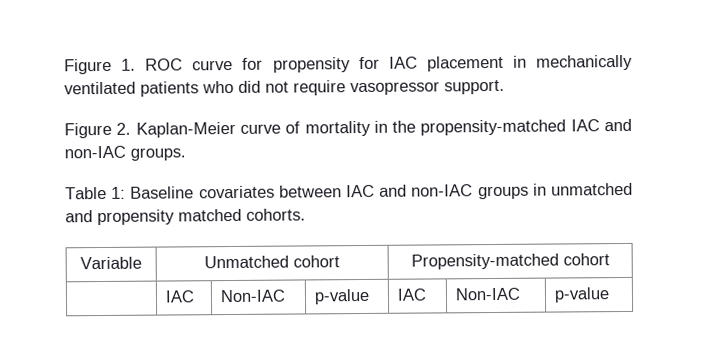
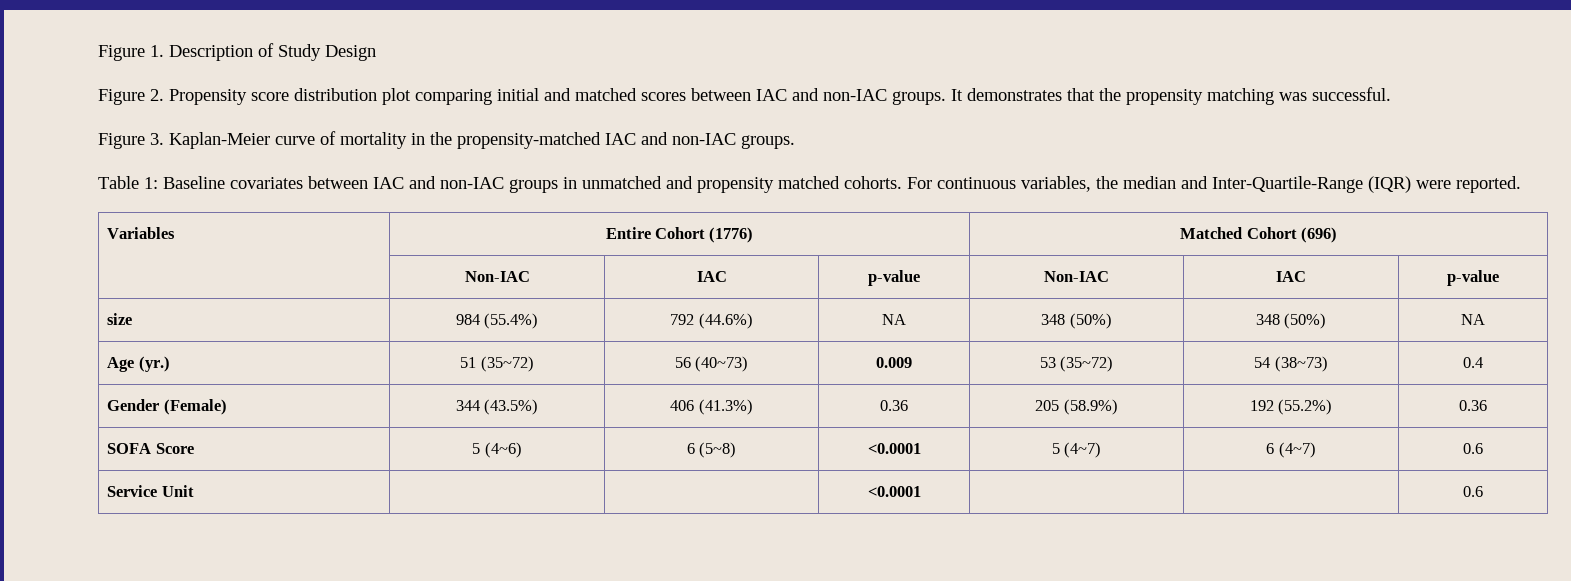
- Figure 1. ROC curve for propensity for IAC placement in mechanically ventilated patients who did not require vasopressor support.
- Figure 2. Kaplan-Meier curve of mortality in the propensity-matched IAC and non-IAC groups.
+ Figure 1. Description of Study Design
+ Figure 2. Propensity score distribution plot comparing initial and matched scores between IAC and non-IAC groups. It demonstrates that the propensity matching was successful.
+ Figure 3. Kaplan-Meier curve of mortality in the propensity-matched IAC and non-IAC groups.
- Table 1: Baseline covariates between IAC and non-IAC groups in unmatched and propensity matched cohorts.
- Variable | Unmatched cohort | Propensity-matched cohort
- | IAC | Non-IAC | p-value | IAC | Non-IAC | p-value
+ Table 1: Baseline covariates between IAC and non-IAC groups in unmatched and propensity matched cohorts. For continuous variables, the median and Inter-Quartile-Range (IQR) were reported.
+ Variables | Entire Cohort (1776) | Matched Cohort (696)
+ | Non-IAC | IAC | p-value | Non-IAC | IAC | p-value
+ size | 984 (55.4%) | 792 (44.6%) | NA | 348 (50%) | 348 (50%) | NA
+ Age (yr.) | 51 (35~72) | 56 (40~73) | 0.009 | 53 (35~72) | 54 (38~73) | 0.4
+ Gender (Female) | 344 (43.5%) | 406 (41.3%) | 0.36 | 205 (58.9%) | 192 (55.2%) | 0.36
+ SOFA Score | 5 (4~6) | 6 (5~8) | <0.0001 | 5 (4~7) | 6 (4~7) | 0.6
+ Service Unit | | | <0.0001 | | | 0.6

